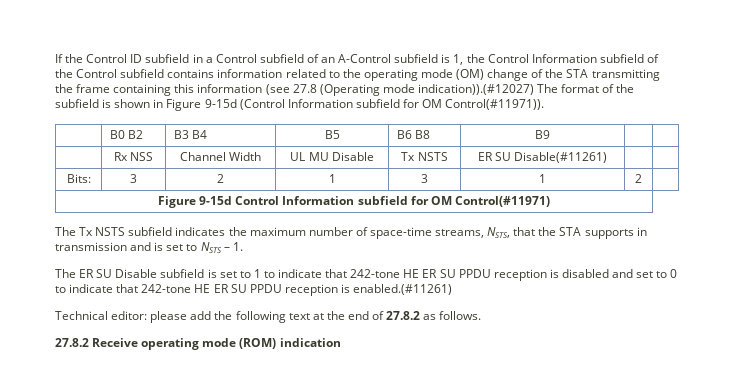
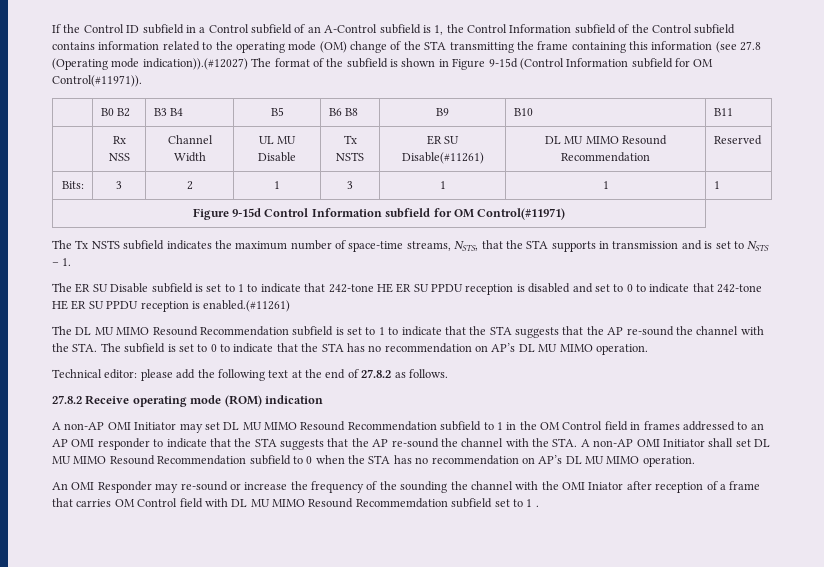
- | B0 B2 | B3 B4 | B5 | B6 B8 | B9 | |
+ | B0 B2 | B3 B4 | B5 | B6 B8 | B9 | B10 | B11
- | Rx NSS | Channel Width | UL MU Disable | Tx NSTS | ER SU Disable(#11261) | |
+ | Rx NSS | Channel Width | UL MU Disable | Tx NSTS | ER SU Disable(#11261) | DL MU MIMO Resound Recommendation | Reserved
- Bits: | 3 | 2 | 1 | 3 | 1 | 2 |
+ Bits: | 3 | 2 | 1 | 3 | 1 | 1 | 1
+ The DL MU MIMO Resound Recommendation subfield is set to 1 to indicate that the STA suggests that the AP re-sound the channel with the STA. The subfield is set to 0 to indicate that the STA has no recommendation on AP’s DL MU MIMO operation.
+ A non-AP OMI Initiator may set DL MU MIMO Resound Recommendation subfield to 1 in the OM Control field in frames addressed to an AP OMI responder to indicate that the STA suggests that the AP re-sound the channel with the STA. A non-AP OMI Initiator shall set DL MU MIMO Resound Recommendation subfield to 0 when the STA has no recommendation on AP’s DL MU MIMO operation.
+ An OMI Responder may re-sound or increase the frequency of the sounding the channel with the OMI Iniator after reception of a frame that carries OM Control field with DL MU MIMO Resound Recommemdation subfield set to 1 .

